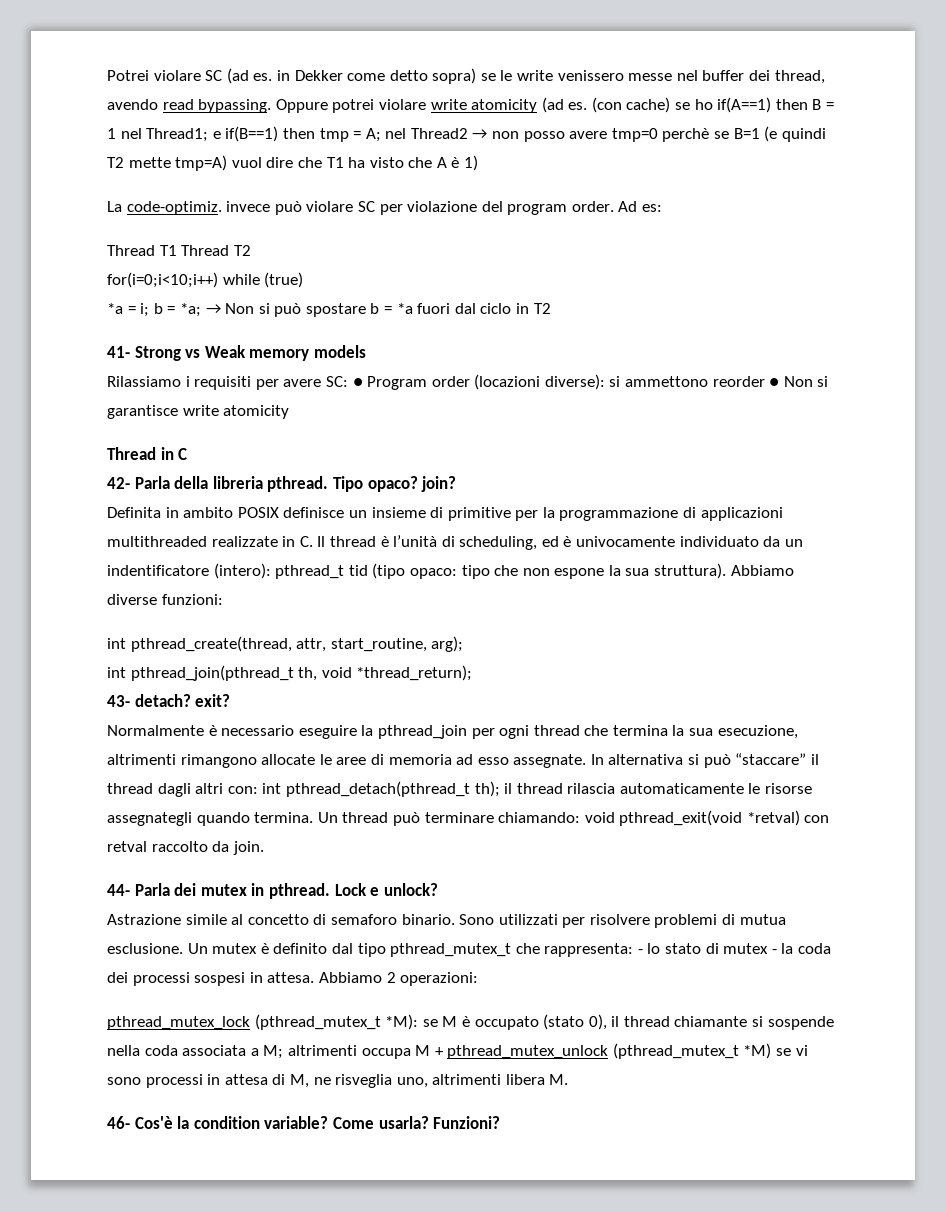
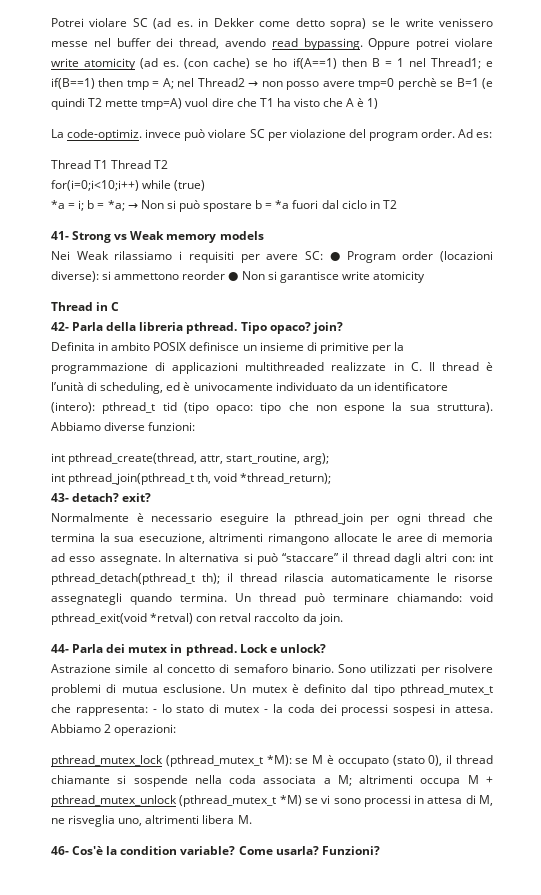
- Rilassiamo i requisiti per avere SC: ● Program order (locazioni diverse): si ammettono reorder ● Non si garantisce write atomicity
+ Nei Weak rilassiamo i requisiti per avere SC: ● Program order (locazioni diverse): si ammettono reorder ● Non si garantisce write atomicity
- Definita in ambito POSIX definisce un insieme di primitive per la programmazione di applicazioni multithreaded realizzate in C. Il thread è l’unità di scheduling, ed è univocamente individuato da un indentificatore (intero): pthread_t tid (tipo opaco: tipo che non espone la sua struttura).
+ Definita in ambito POSIX definisce un insieme di primitive per la programmazione di applicazioni multithreaded realizzate in C. Il thread è l’unità di scheduling, ed è univocamente individuato da un identificatore (intero): pthread_t tid (tipo opaco: tipo che non espone la sua struttura).

